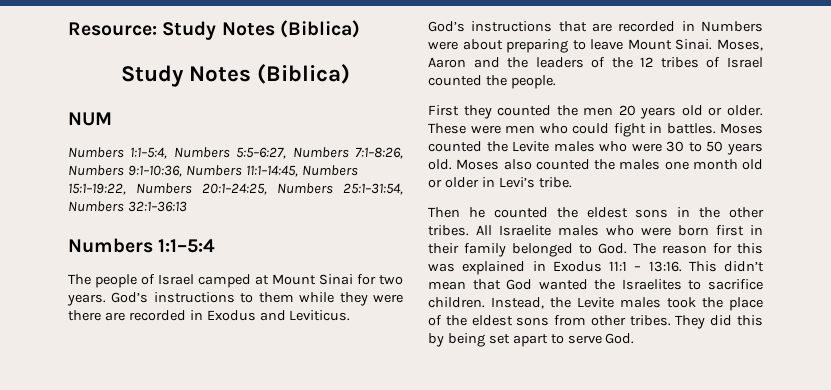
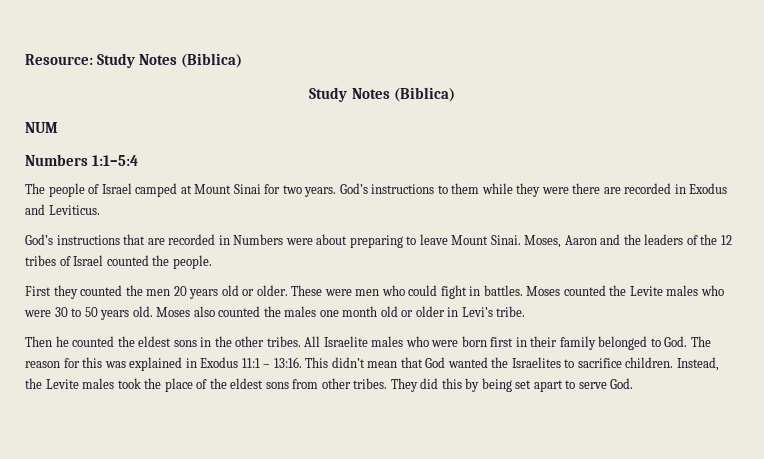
- Numbers 1:1–5:4, Numbers 5:5–6:27, Numbers 7:1–8:26, Numbers 9:1–10:36, Numbers 11:1–14:45, Numbers 15:1–19:22, Numbers 20:1–24:25, Numbers 25:1–31:54, Numbers 32:1–36:13

